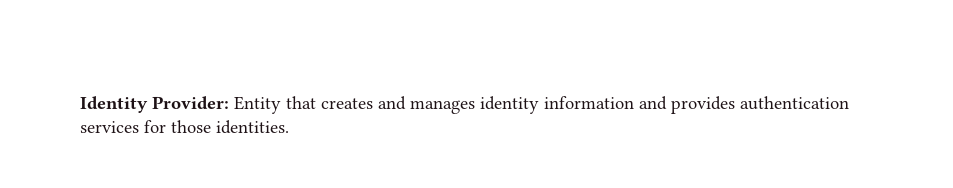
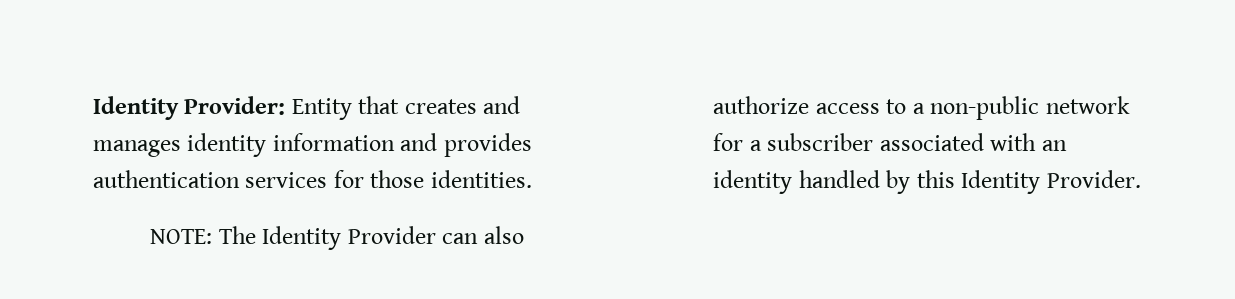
+ NOTE: The Identity Provider can also authorize access to a non-public network for a subscriber associated with an identity handled by this Identity Provider.

